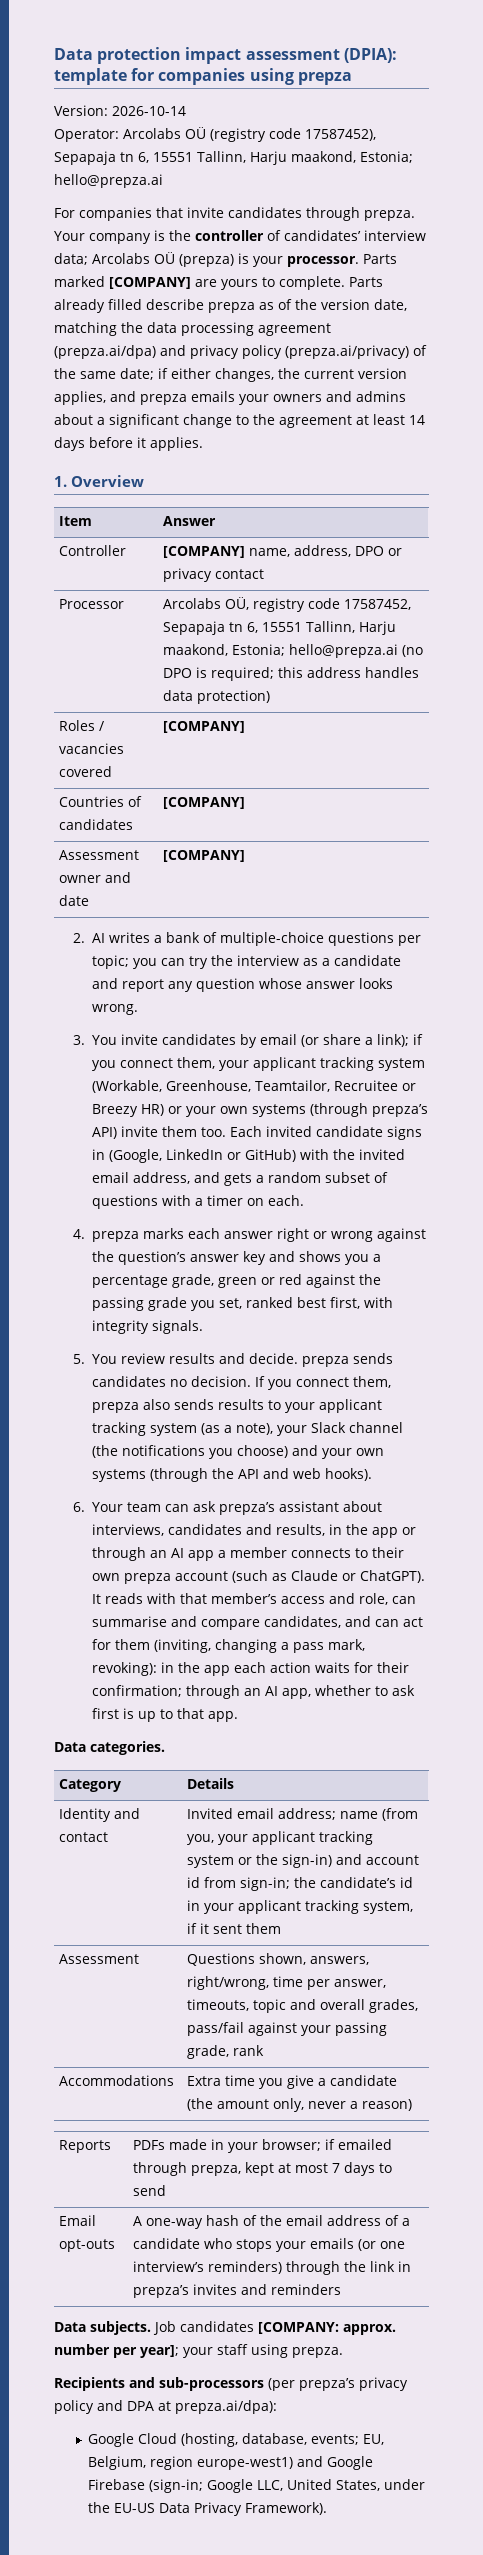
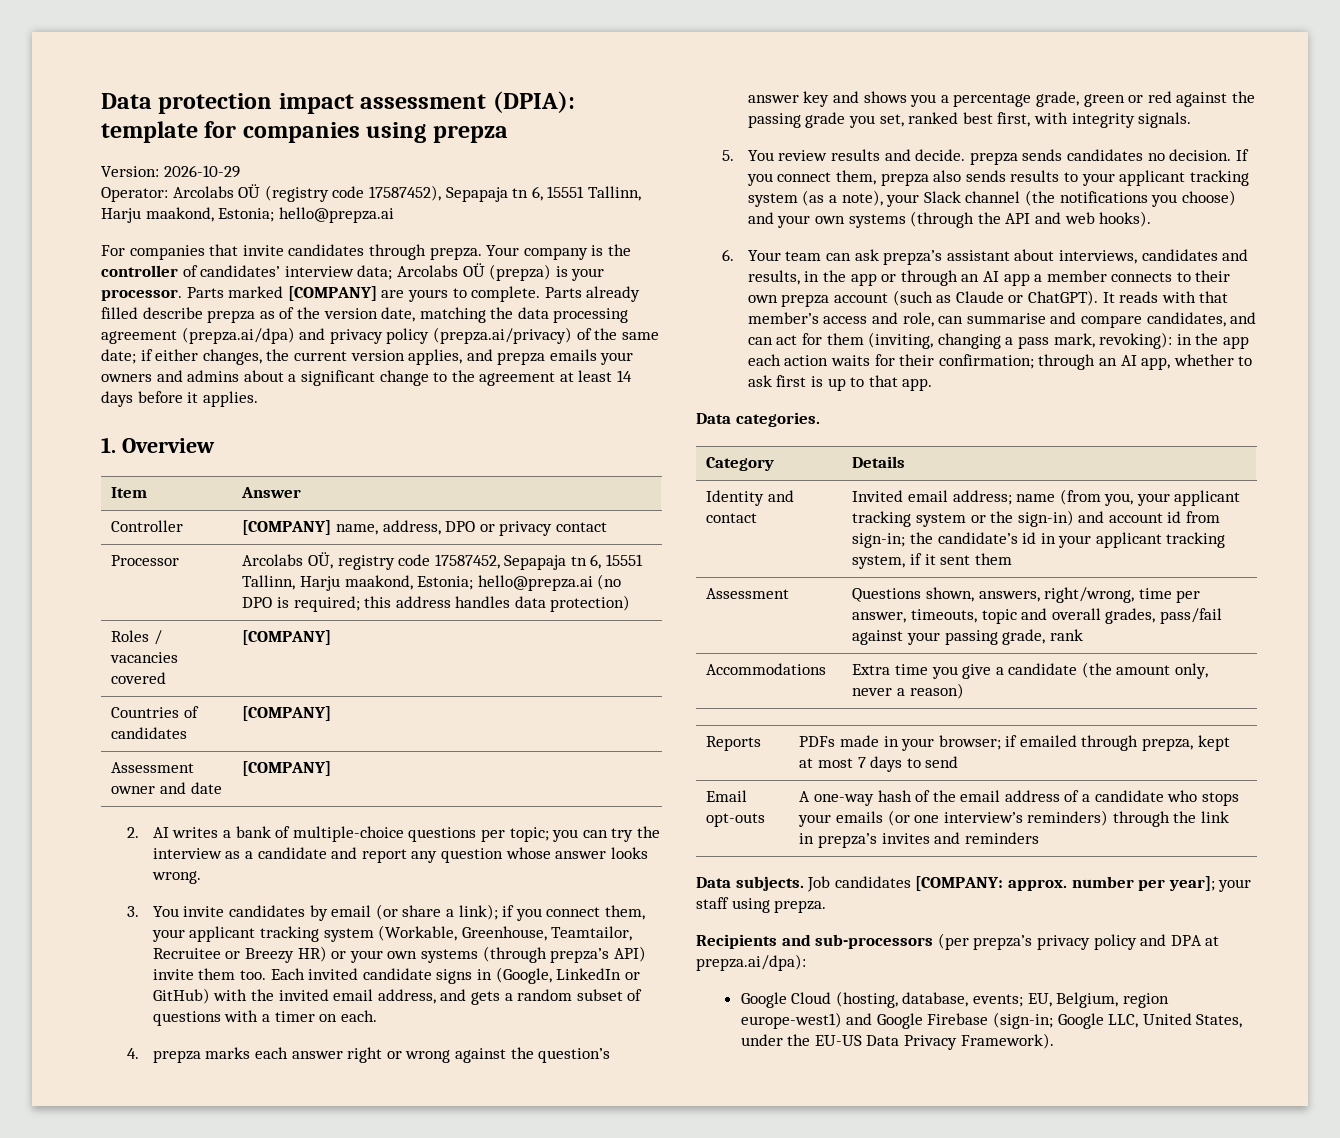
- Version: 2026-10-14
+ Version: 2026-10-29

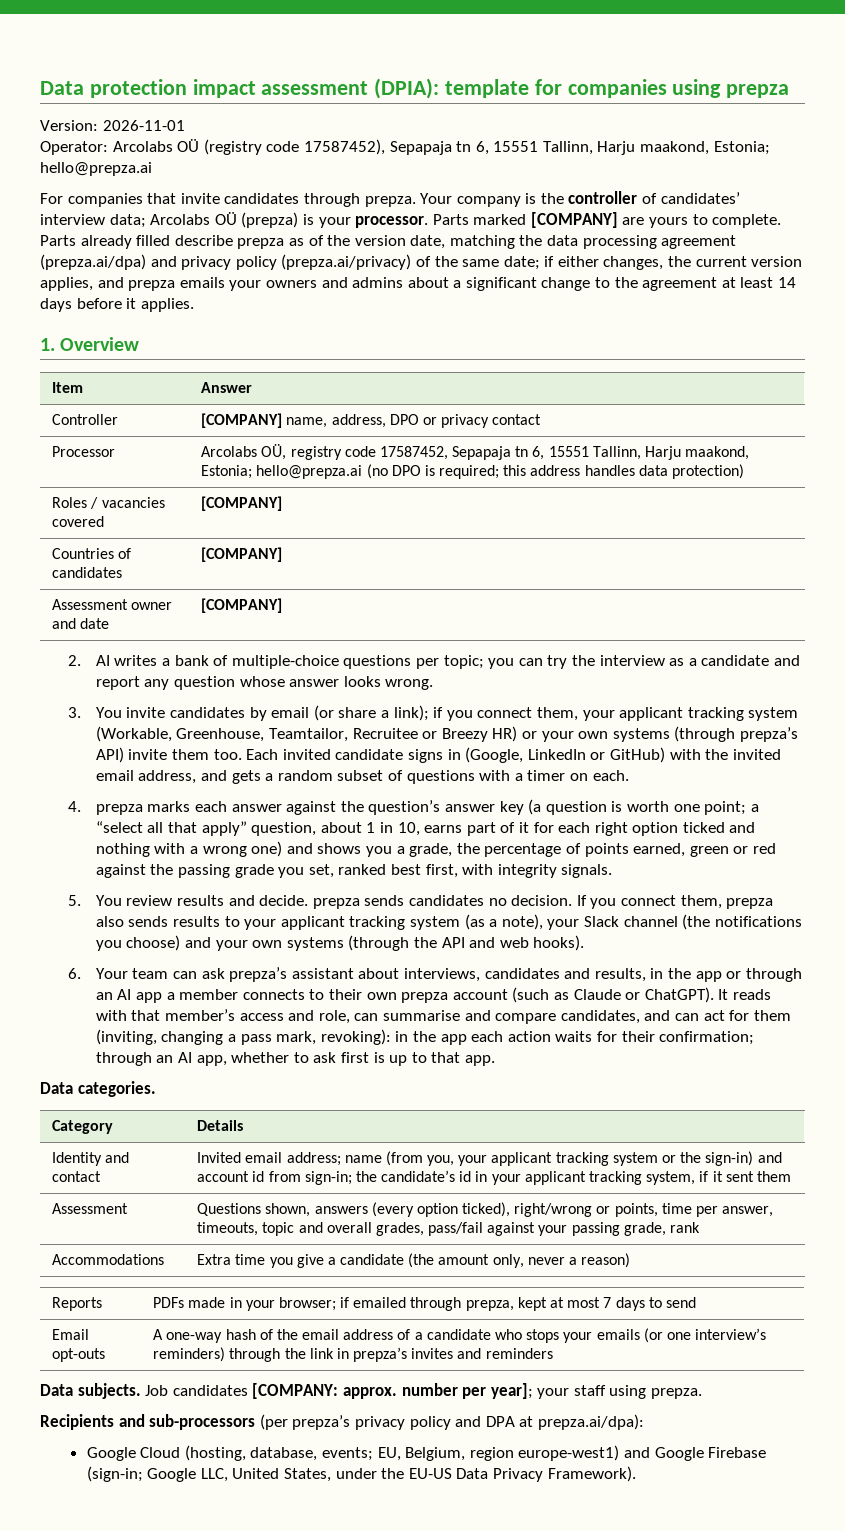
- Version: 2026-10-29
+ Version: 2026-11-01
- 4. prepza marks each answer right or wrong against the question’s answer key and shows you a percentage grade, green or red against the passing grade you set, ranked best first, with integrity signals.
+ 4. prepza marks each answer against the question’s answer key (a question is worth one point; a “select all that apply” question, about 1 in 10, earns part of it for each right option ticked and nothing with a wrong one) and shows you a grade, the percentage of points earned, green or red against the passing grade you set, ranked best first, with integrity signals.
- Assessment | Questions shown, answers, right/wrong, time per answer, timeouts, topic and overall grades, pass/fail against your passing grade, rank
+ Assessment | Questions shown, answers (every option ticked), right/wrong or points, time per answer, timeouts, topic and overall grades, pass/fail against your passing grade, rank

